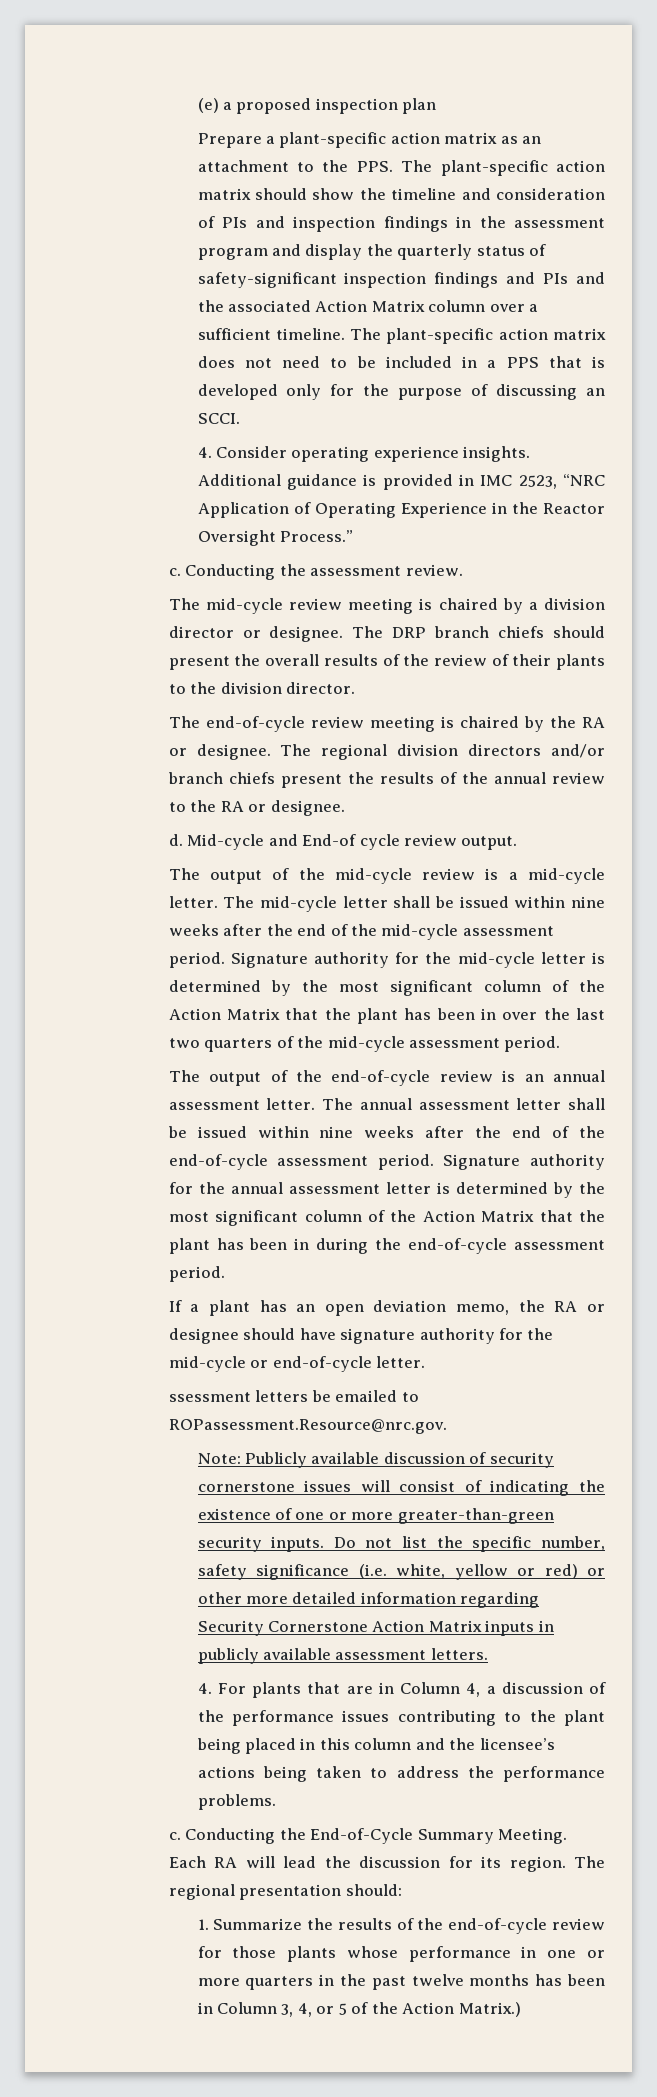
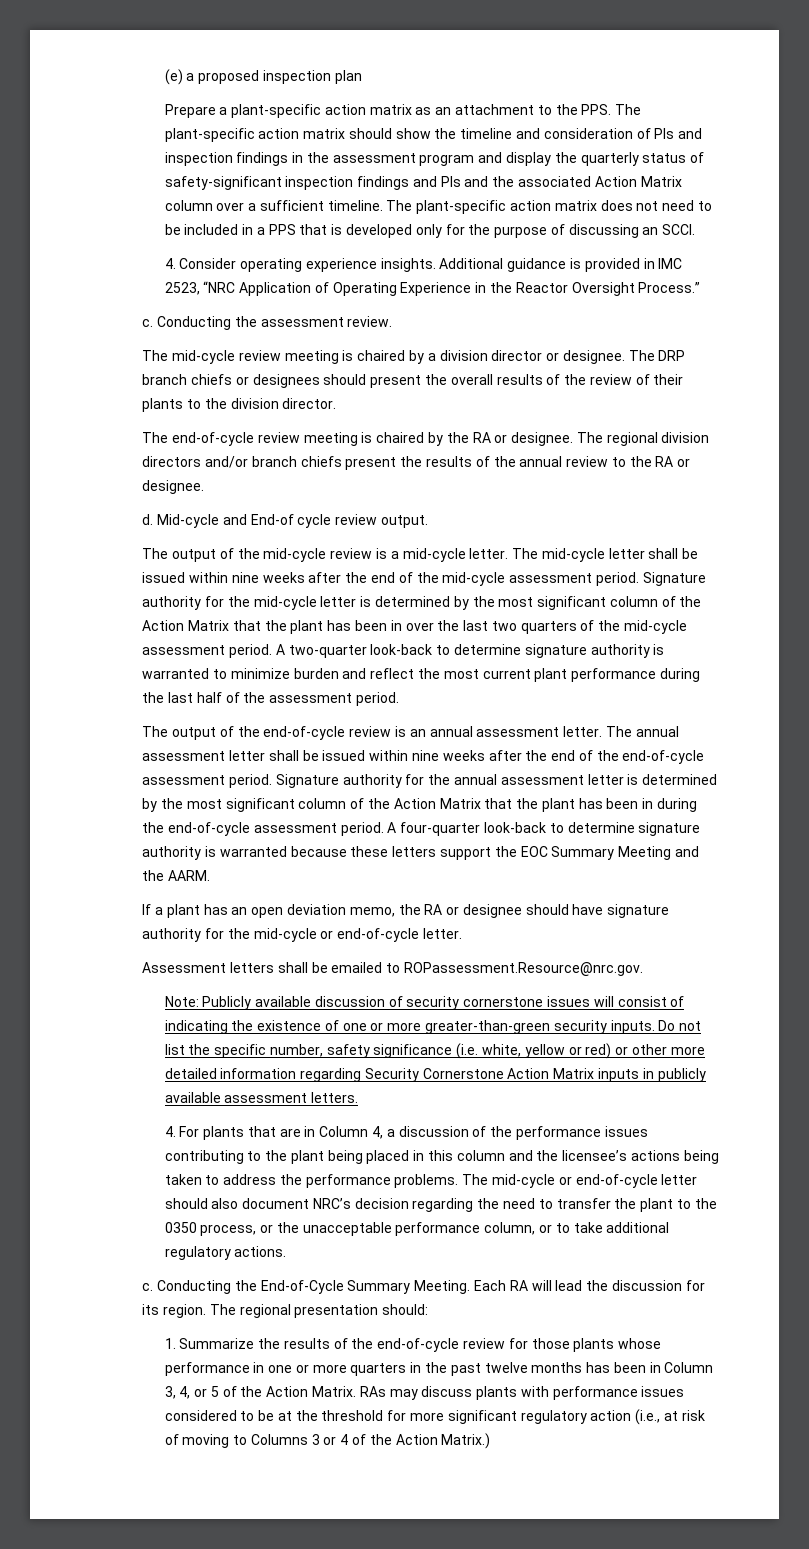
- The DRP branch chiefs should present the overall results of the review of their plants to the division director.
+ The DRP branch chiefs or designees should present the overall results of the review of their plants to the division director.
+ A two-quarter look-back to determine signature authority is warranted to minimize burden and reflect the most current plant performance during the last half of the assessment period.
+ A four-quarter look-back to determine signature authority is warranted because these letters support the EOC Summary Meeting and the AARM.
- ssessment letters be emailed to ROPassessment.Resource@nrc.gov.
+ Assessment letters shall be emailed to ROPassessment.Resource@nrc.gov.
+ The mid-cycle or end-of-cycle letter should also document NRC’s decision regarding the need to transfer the plant to the 0350 process, or the unacceptable performance column, or to take additional regulatory actions.
- 1. Summarize the results of the end-of-cycle review for those plants whose performance in one or more quarters in the past twelve months has been in Column 3, 4, or 5 of the Action Matrix.)
+ 1. Summarize the results of the end-of-cycle review for those plants whose performance in one or more quarters in the past twelve months has been in Column 3, 4, or 5 of the Action Matrix. RAs may discuss plants with performance issues considered to be at the threshold for more significant regulatory action (i.e., at risk of moving to Columns 3 or 4 of the Action Matrix.)

